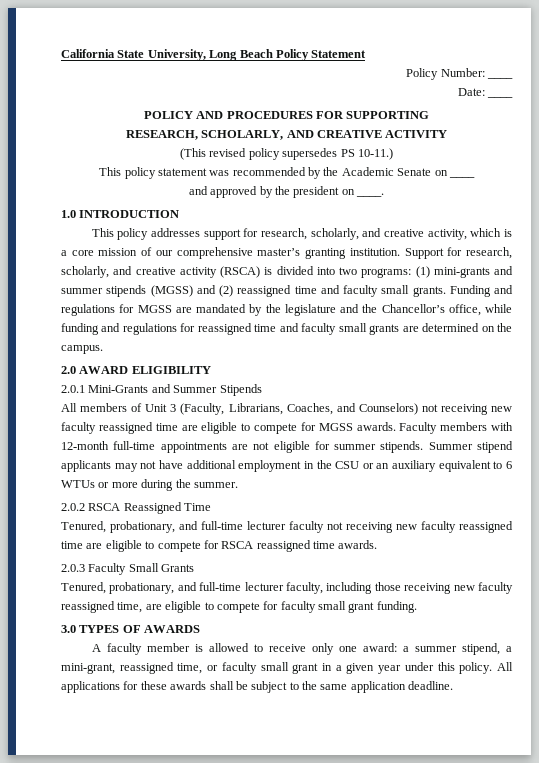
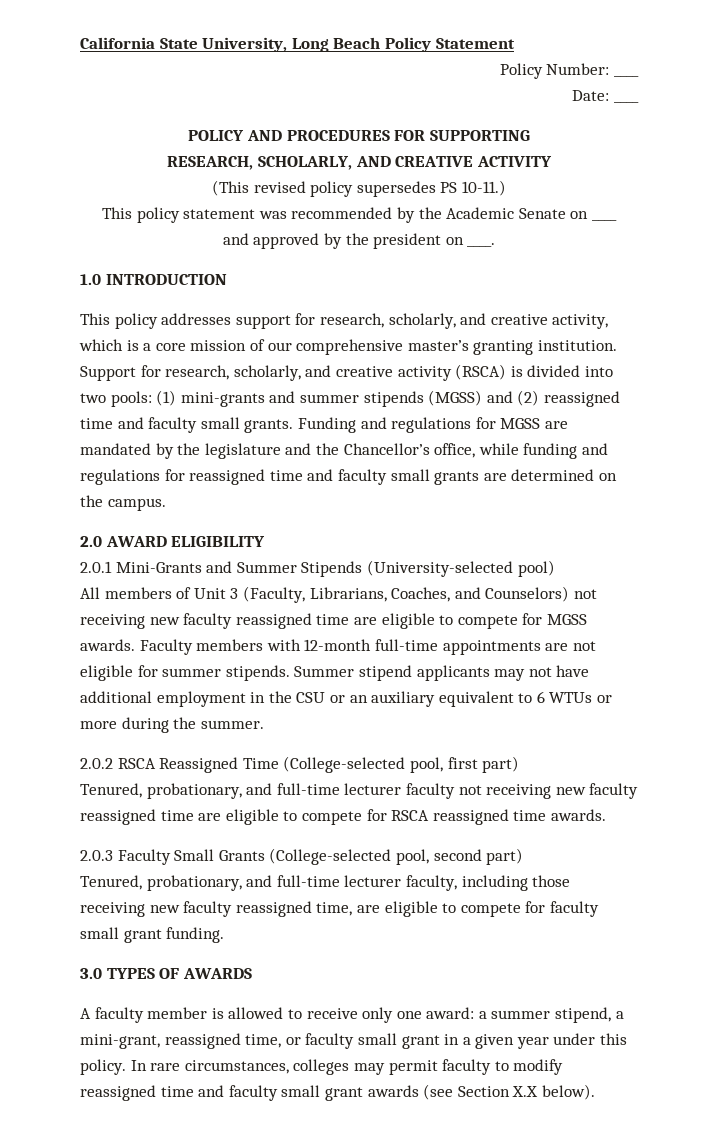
- Support for research, scholarly, and creative activity (RSCA) is divided into two programs: (1) mini-grants and summer stipends (MGSS) and (2) reassigned time and faculty small grants.
+ Support for research, scholarly, and creative activity (RSCA) is divided into two pools: (1) mini-grants and summer stipends (MGSS) and (2) reassigned time and faculty small grants.
- 2.0.1 Mini-Grants and Summer Stipends
+ 2.0.1 Mini-Grants and Summer Stipends (University-selected pool)
- 2.0.2 RSCA Reassigned Time
+ 2.0.2 RSCA Reassigned Time (College-selected pool, first part)
- 2.0.3 Faculty Small Grants
+ 2.0.3 Faculty Small Grants (College-selected pool, second part)
- All applications for these awards shall be subject to the same application deadline.
+ In rare circumstances, colleges may permit faculty to modify reassigned time and faculty small grant awards (see Section X.X below).

